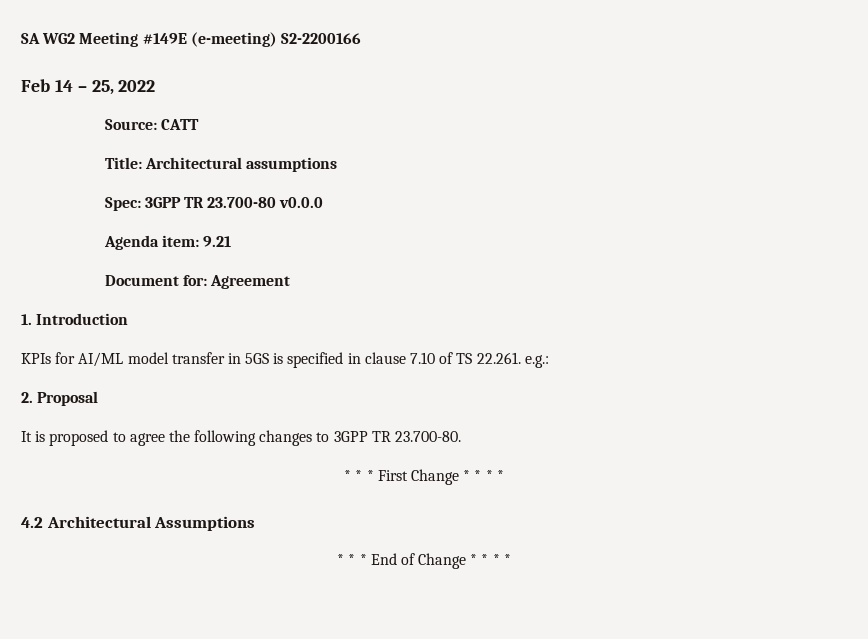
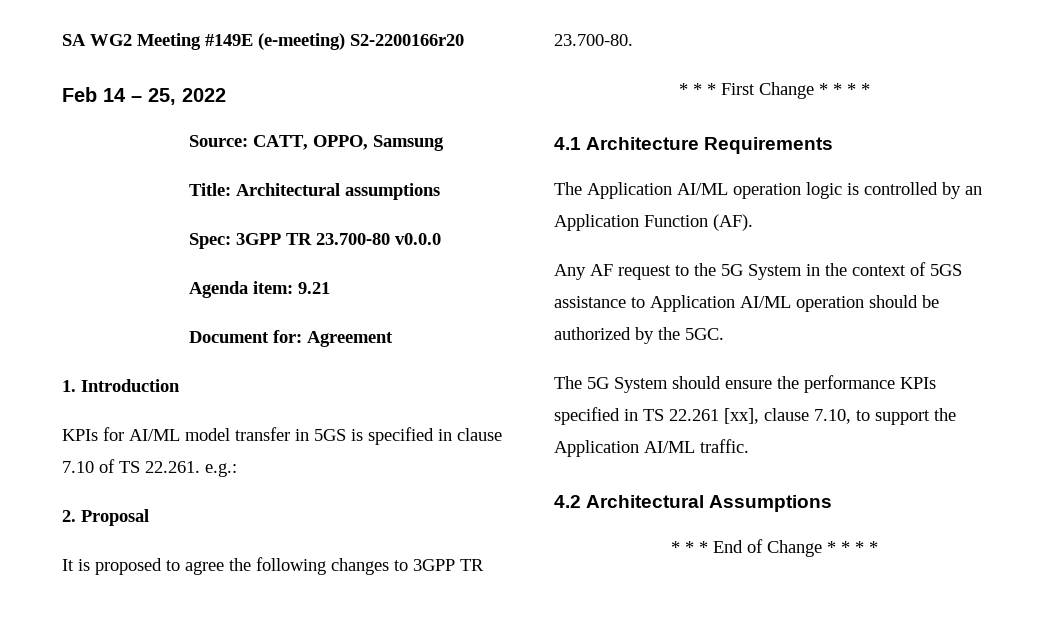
- SA WG2 Meeting #149E (e-meeting) S2-2200166
+ SA WG2 Meeting #149E (e-meeting) S2-2200166r20
- Source: CATT
+ Source: CATT, OPPO, Samsung
+ 4.1 Architecture Requirements
+ The Application AI/ML operation logic is controlled by an Application Function (AF).
+ Any AF request to the 5G System in the context of 5GS assistance to Application AI/ML operation should be authorized by the 5GC.
+ The 5G System should ensure the performance KPIs specified in TS 22.261 [xx], clause 7.10, to support the Application AI/ML traffic.

